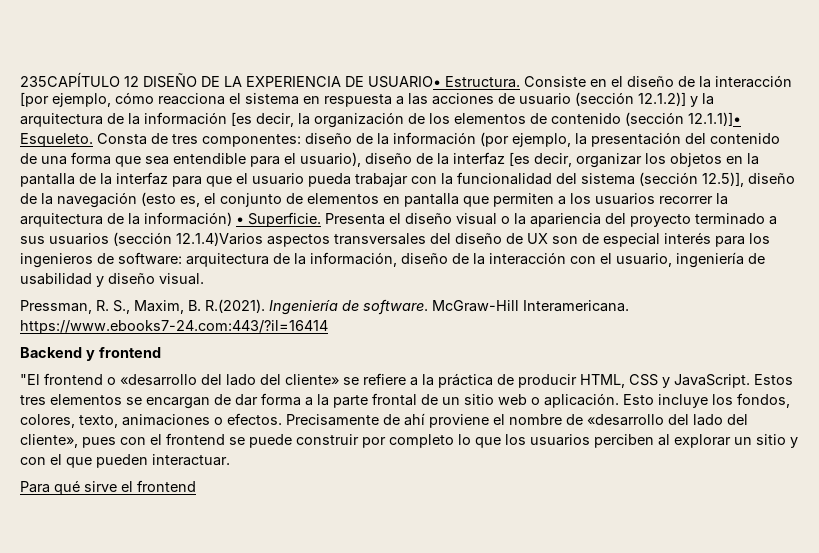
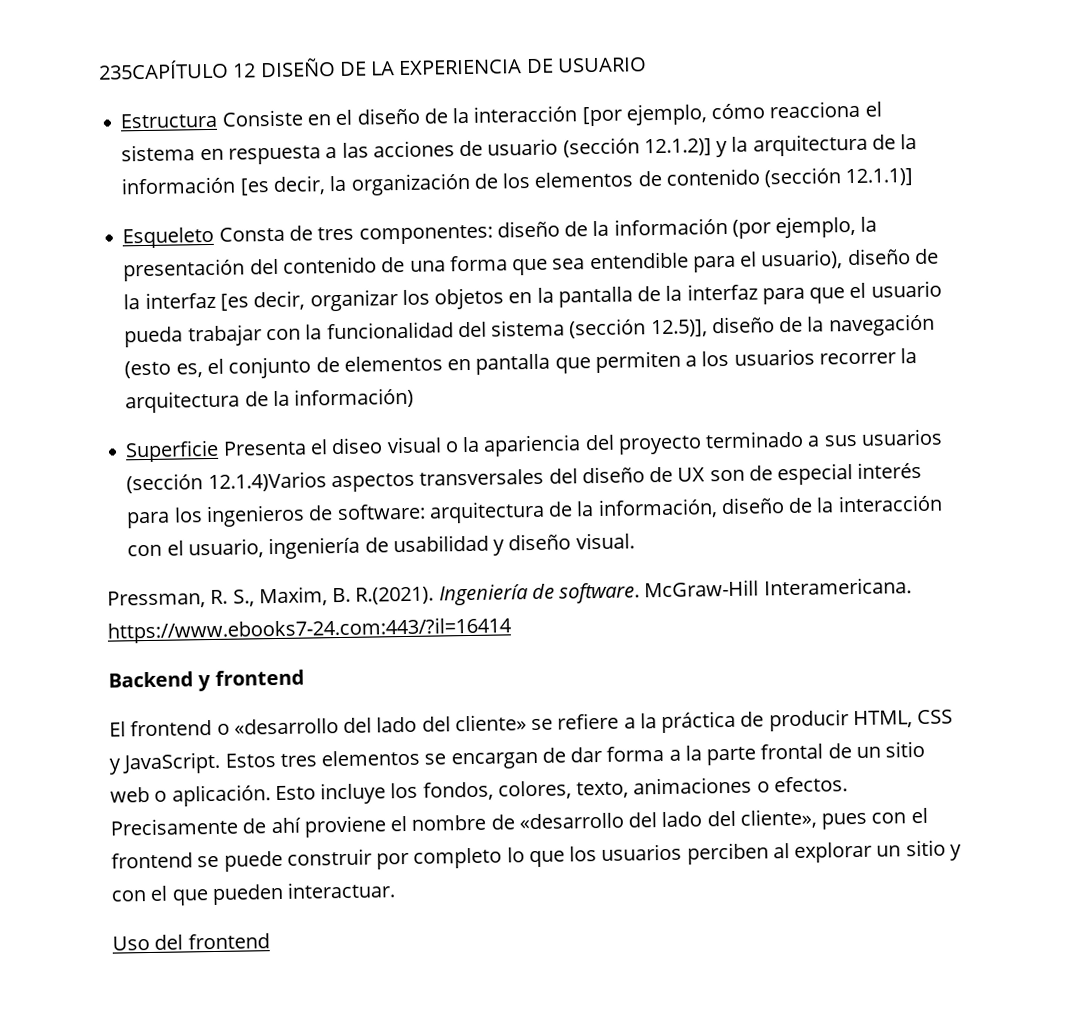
- 235CAPÍTULO 12 DISEÑO DE LA EXPERIENCIA DE USUARIO• Estructura. Consiste en el diseño de la interacción [por ejemplo, cómo reacciona el sistema en respuesta a las acciones de usuario (sección 12.1.2)] y la arquitectura de la información [es decir, la organización de los elementos de contenido (sección 12.1.1)]• Esqueleto. Consta de tres componentes:
+ 235CAPÍTULO 12 DISEÑO DE LA EXPERIENCIA DE USUARIO
+ Estructura Consiste en el diseño de la interacción [por ejemplo, cómo reacciona el sistema en respuesta a las acciones de usuario (sección 12.1.2)] y la arquitectura de la información [es decir, la organización de los elementos de contenido (sección 12.1.1)]
+ Esqueleto Consta de tres componentes:
- diseño de la información (por ejemplo, la presentación del contenido de una forma que sea entendible para el usuario), diseño de la interfaz [es decir, organizar los objetos en la pantalla de la interfaz para que el usuario pueda trabajar con la funcionalidad del sistema (sección 12.5)], diseño de la navegación (esto es, el conjunto de elementos en pantalla que permiten a los usuarios recorrer la arquitectura de la información) • Superficie. Presenta el diseño visual o la apariencia del proyecto terminado a sus usuarios (sección 12.1.4)Varios aspectos transversales del diseño de UX son de especial interés para los ingenieros de software:
+ diseño de la información (por ejemplo, la presentación del contenido de una forma que sea entendible para el usuario), diseño de la interfaz [es decir, organizar los objetos en la pantalla de la interfaz para que el usuario pueda trabajar con la funcionalidad del sistema (sección 12.5)], diseño de la navegación (esto es, el conjunto de elementos en pantalla que permiten a los usuarios recorrer la arquitectura de la información)
+ Superficie Presenta el diseo visual o la apariencia del proyecto terminado a sus usuarios (sección 12.1.4)Varios aspectos transversales del diseño de UX son de especial interés para los ingenieros de software:
- "El frontend o «desarrollo del lado del cliente» se refiere a la práctica de producir HTML, CSS y JavaScript.
+ El frontend o «desarrollo del lado del cliente» se refiere a la práctica de producir HTML, CSS y JavaScript.
- Para qué sirve el frontend
+ Uso del frontend

